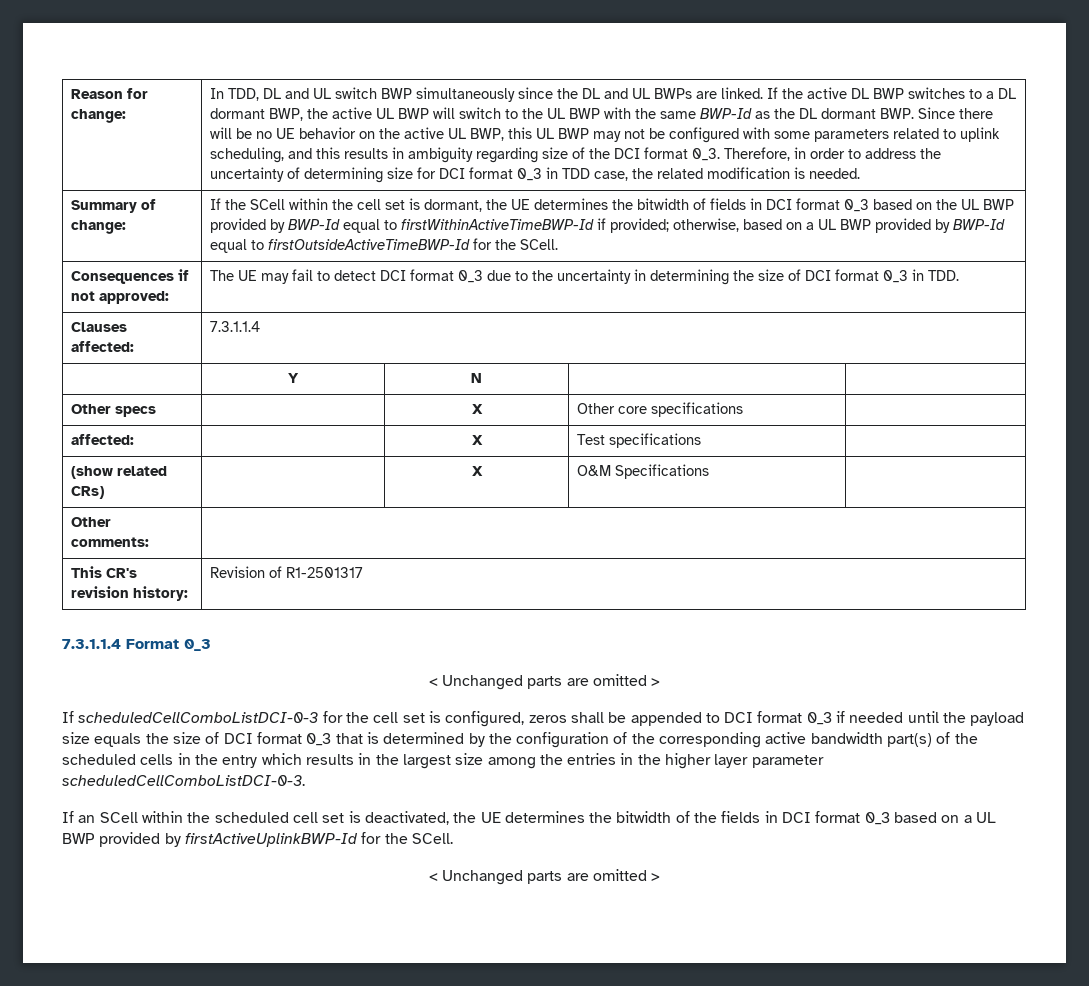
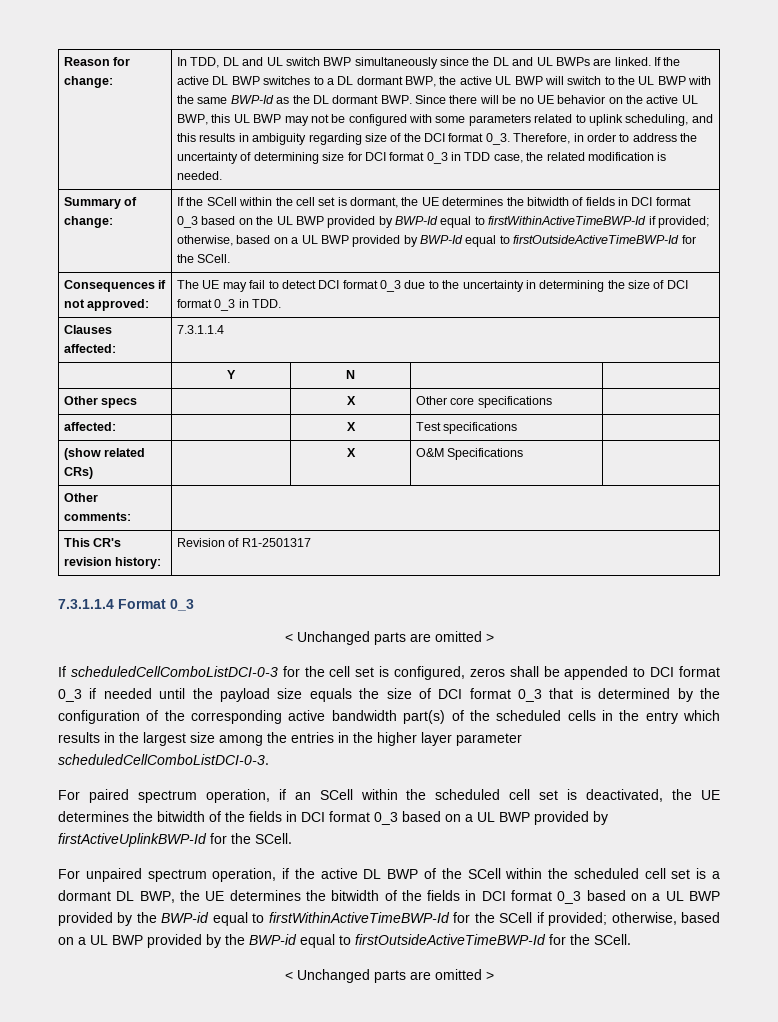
- If an SCell within the scheduled cell set is deactivated, the UE determines the bitwidth of the fields in DCI format 0_3 based on a UL BWP provided by firstActiveUplinkBWP-Id for the SCell.
+ For paired spectrum operation, if an SCell within the scheduled cell set is deactivated, the UE determines the bitwidth of the fields in DCI format 0_3 based on a UL BWP provided by firstActiveUplinkBWP-Id for the SCell.
+ For unpaired spectrum operation, if the active DL BWP of the SCell within the scheduled cell set is a dormant DL BWP, the UE determines the bitwidth of the fields in DCI format 0_3 based on a UL BWP provided by the BWP-id equal to firstWithinActiveTimeBWP-Id for the SCell if provided; otherwise, based on a UL BWP provided by the BWP-id equal to firstOutsideActiveTimeBWP-Id for the SCell.

